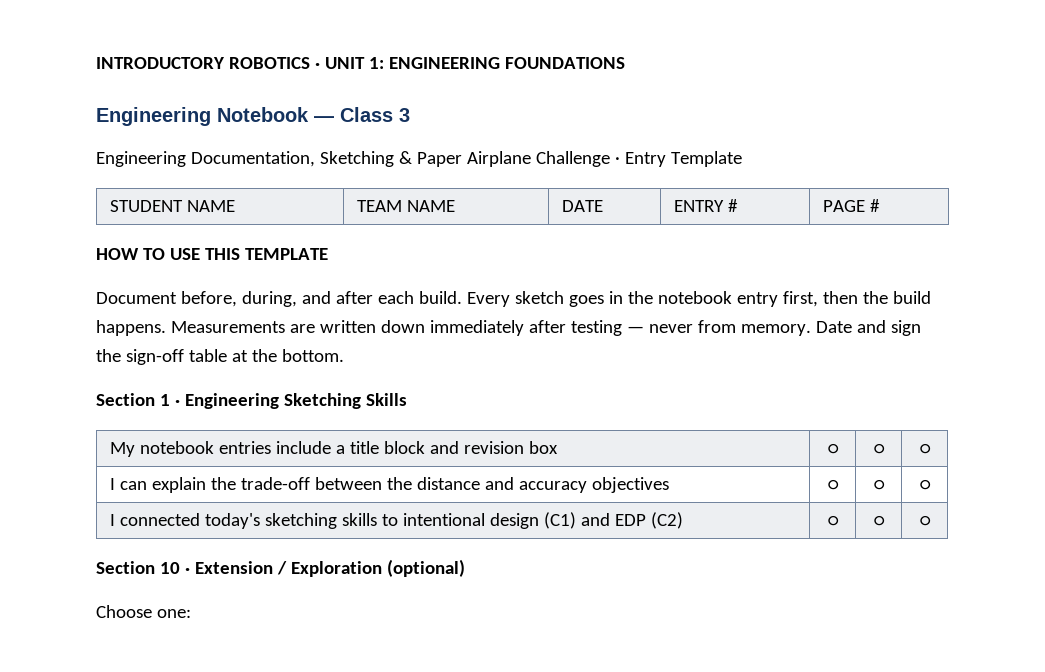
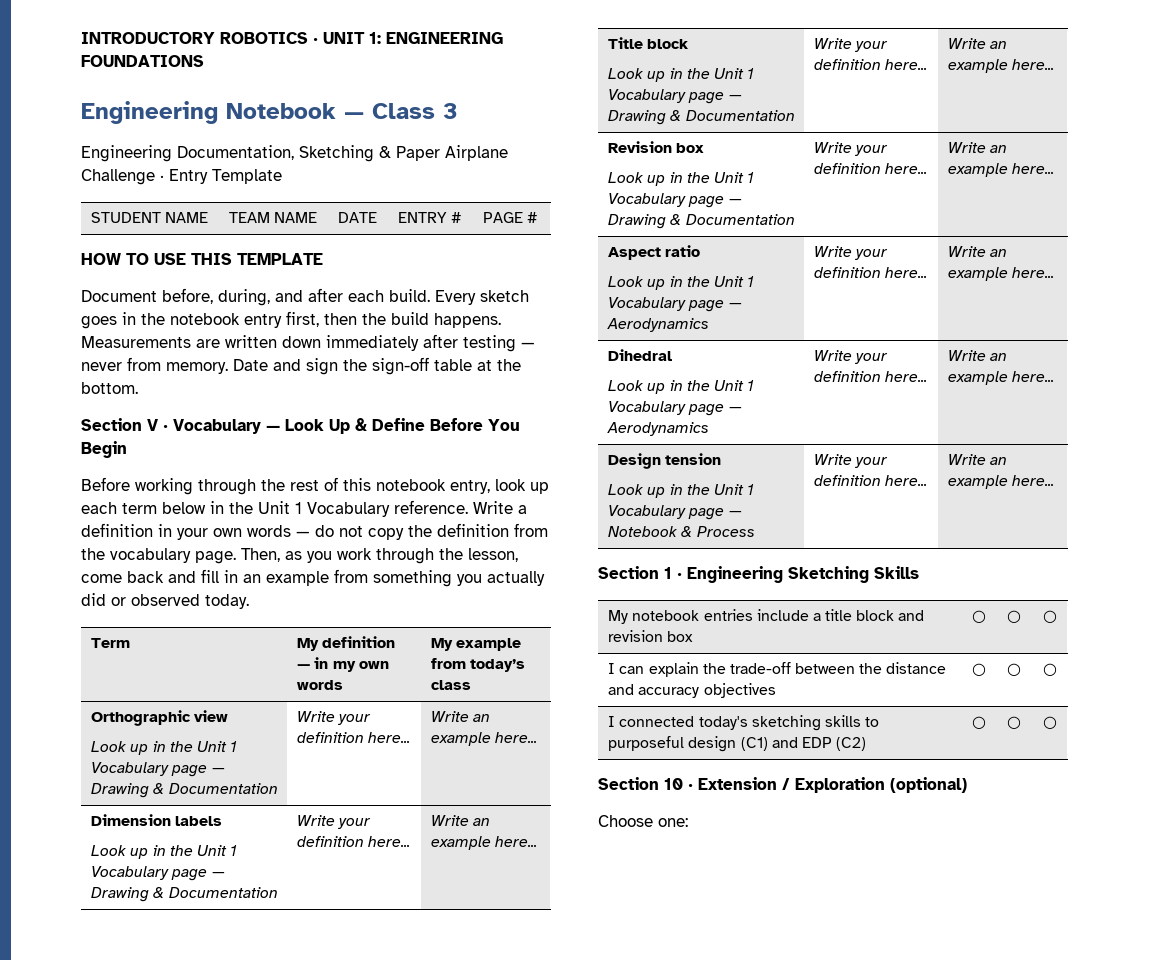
+ Section V · Vocabulary — Look Up & Define Before You Begin
+ Before working through the rest of this notebook entry, look up each term below in the Unit 1 Vocabulary reference. Write a definition in your own words — do not copy the definition from the vocabulary page. Then, as you work through the lesson, come back and fill in an example from something you actually did or observed today.
+ Term | My definition — in my own words | My example from today’s class
+ Orthographic view
+ Look up in the Unit 1 Vocabulary page — Drawing & Documentation | Write your definition here... | Write an example here...
+ Dimension labels
+ Look up in the Unit 1 Vocabulary page — Drawing & Documentation | Write your definition here... | Write an example here...
+ Title block
+ Look up in the Unit 1 Vocabulary page — Drawing & Documentation | Write your definition here... | Write an example here...
+ Revision box
+ Look up in the Unit 1 Vocabulary page — Drawing & Documentation | Write your definition here... | Write an example here...
+ Aspect ratio
+ Look up in the Unit 1 Vocabulary page — Aerodynamics | Write your definition here... | Write an example here...
+ Dihedral
+ Look up in the Unit 1 Vocabulary page — Aerodynamics | Write your definition here... | Write an example here...
+ Design tension
+ Look up in the Unit 1 Vocabulary page — Notebook & Process | Write your definition here... | Write an example here...
- I connected today's sketching skills to intentional design (C1) and EDP (C2) | ○ | ○ | ○
+ I connected today's sketching skills to purposeful design (C1) and EDP (C2) | ○ | ○ | ○

